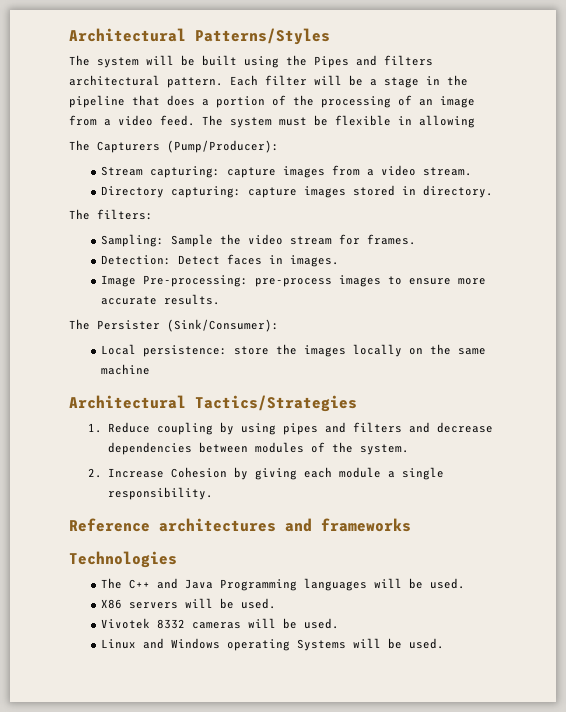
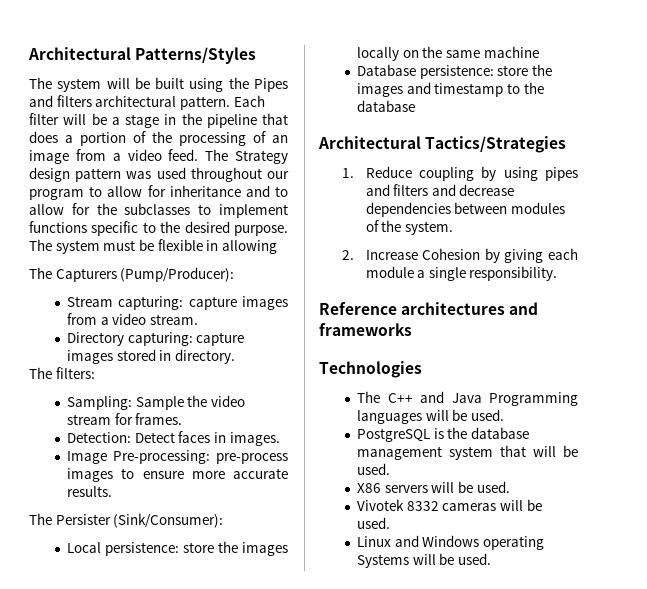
- The system must be flexible in allowing
+ The Strategy design pattern was used throughout our program to allow for inheritance and to allow for the subclasses to implement functions specific to the desired purpose. The system must be flexible in allowing
+ Database persistence: store the images and timestamp to the database
+ PostgreSQL is the database management system that will be used.

